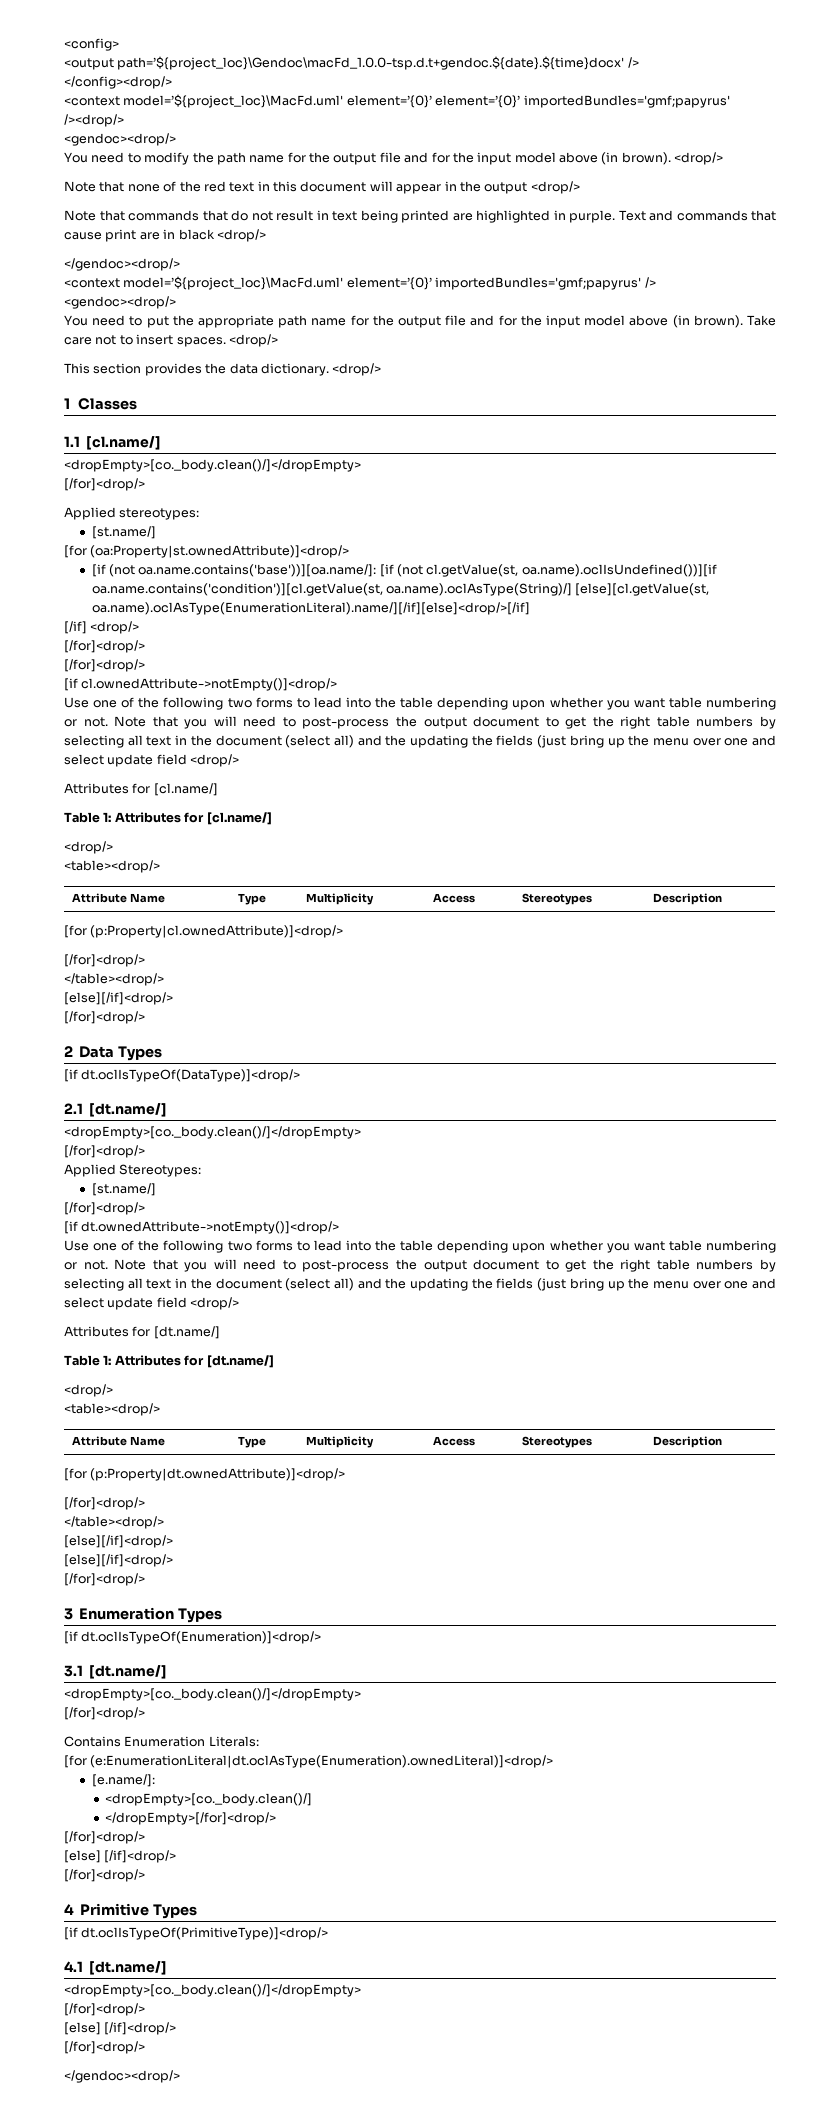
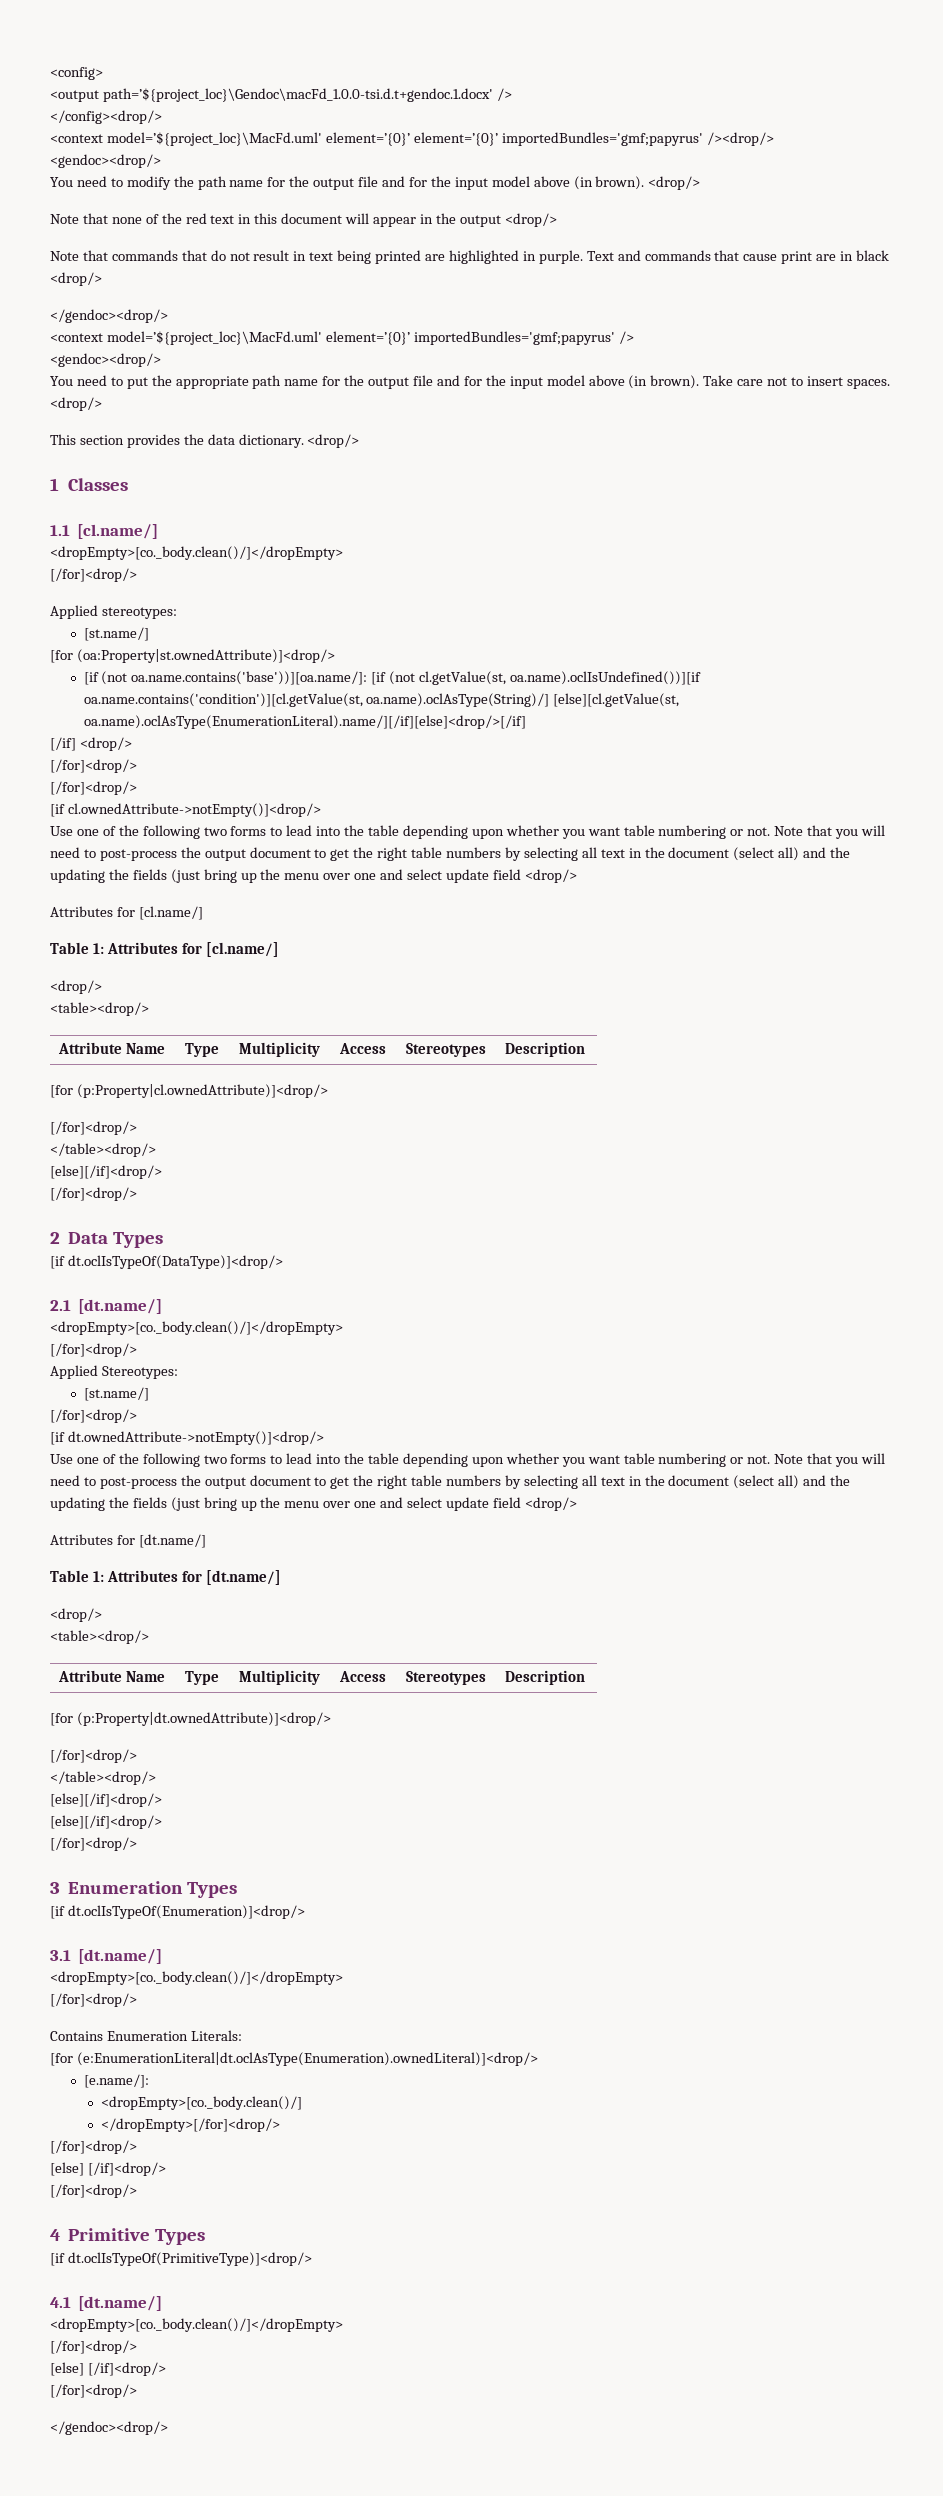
- <output path=’${project_loc}\Gendoc\macFd_1.0.0-tsp.d.t+gendoc.${date}.${time}docx' />
+ <output path=’${project_loc}\Gendoc\macFd_1.0.0-tsi.d.t+gendoc.1.docx' />

